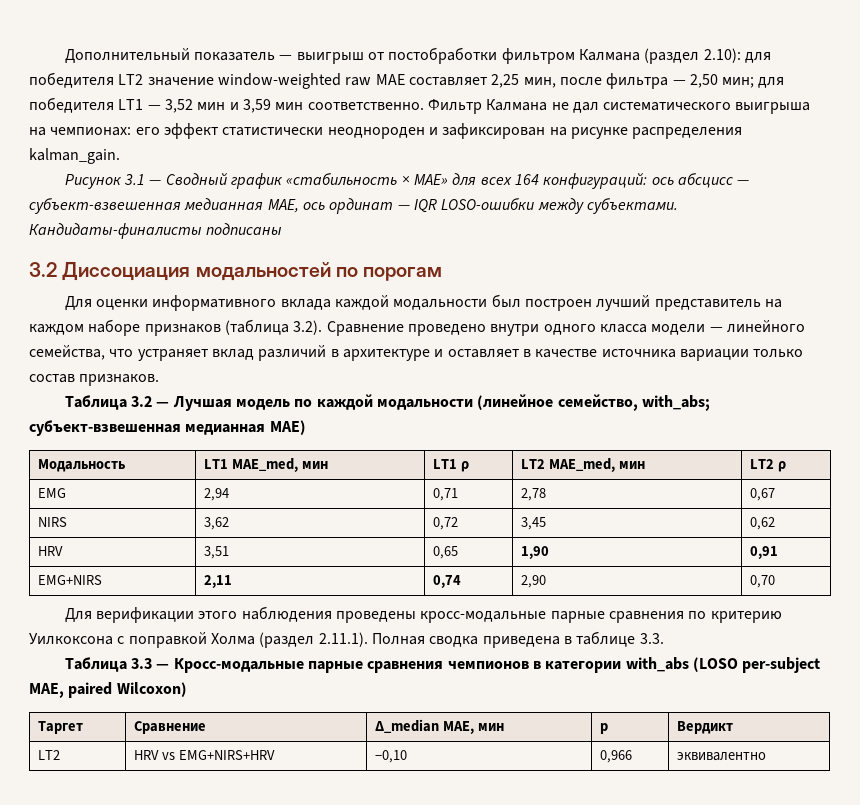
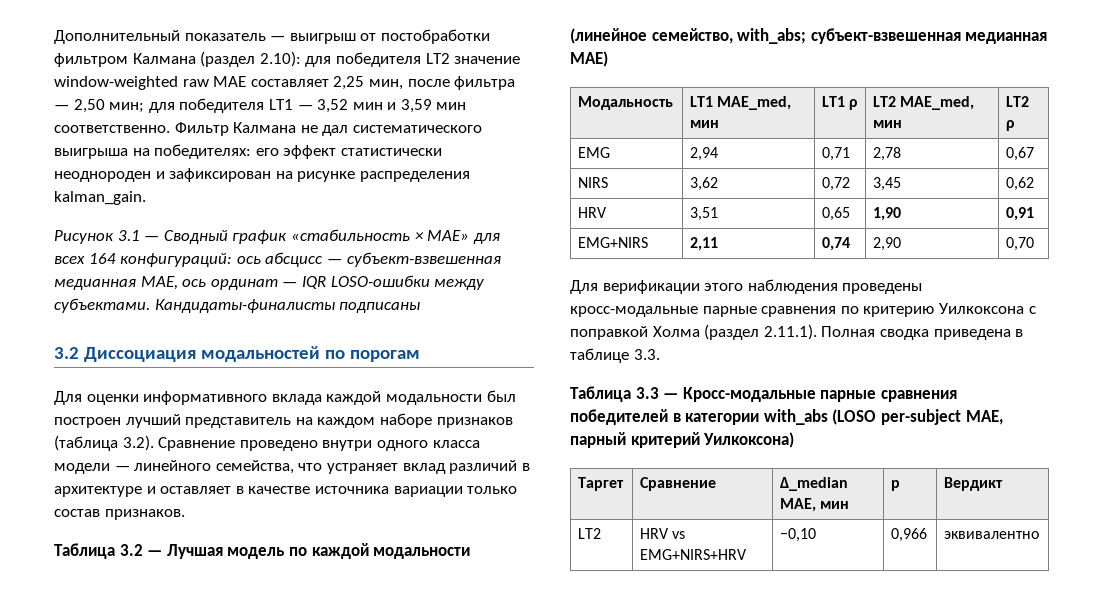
- Фильтр Калмана не дал систематического выигрыша на чемпионах: его эффект статистически неоднороден и зафиксирован на рисунке распределения kalman_gain.
+ Фильтр Калмана не дал систематического выигрыша на победителях: его эффект статистически неоднороден и зафиксирован на рисунке распределения kalman_gain.
- Таблица 3.3 — Кросс-модальные парные сравнения чемпионов в категории with_abs (LOSO per-subject MAE, paired Wilcoxon)
+ Таблица 3.3 — Кросс-модальные парные сравнения победителей в категории with_abs (LOSO per-subject MAE, парный критерий Уилкоксона)

